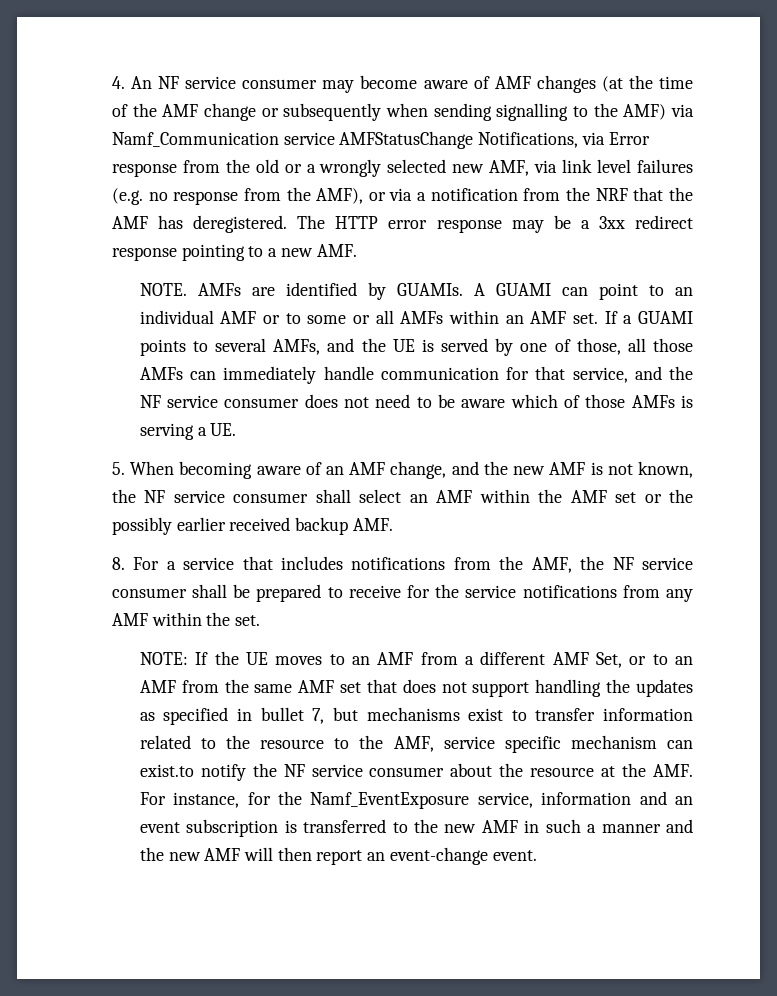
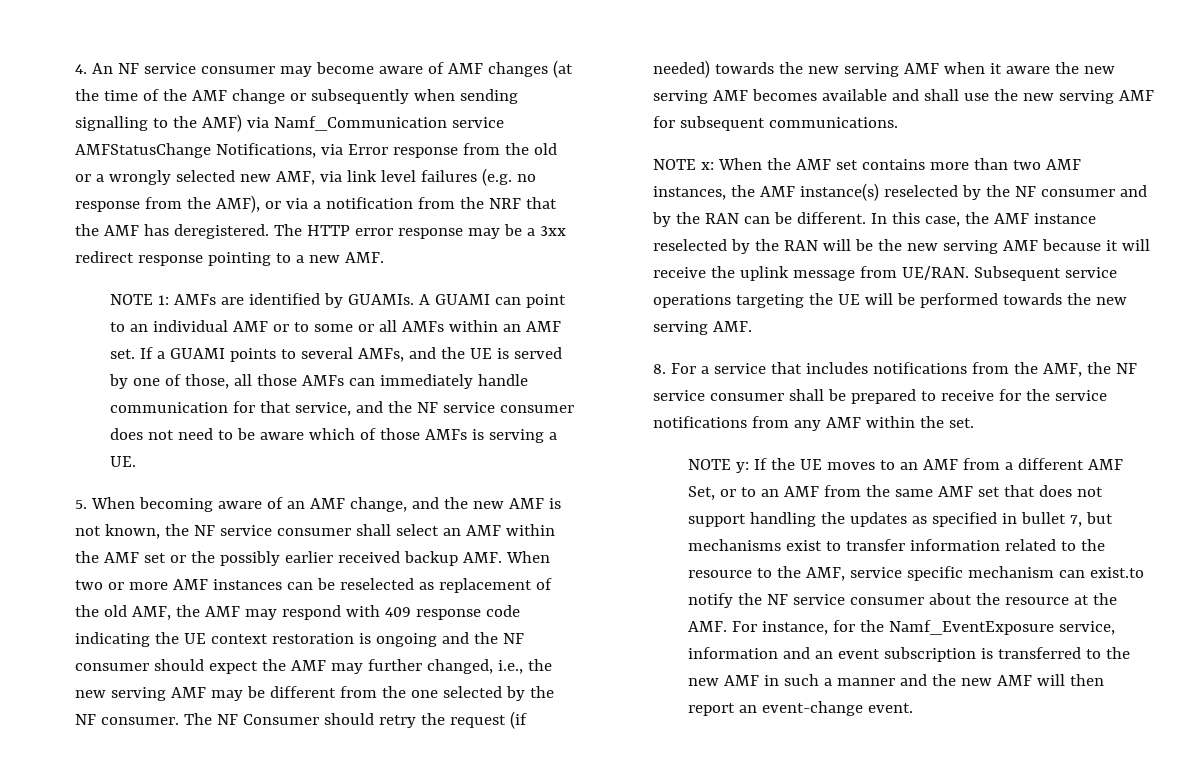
- NOTE. AMFs are identified by GUAMIs.
+ NOTE 1: AMFs are identified by GUAMIs.
- 5. When becoming aware of an AMF change, and the new AMF is not known, the NF service consumer shall select an AMF within the AMF set or the possibly earlier received backup AMF.
+ 5. When becoming aware of an AMF change, and the new AMF is not known, the NF service consumer shall select an AMF within the AMF set or the possibly earlier received backup AMF. When two or more AMF instances can be reselected as replacement of the old AMF, the AMF may respond with 409 response code indicating the UE context restoration is ongoing and the NF consumer should expect the AMF may further changed, i.e., the new serving AMF may be different from the one selected by the NF consumer. The NF Consumer should retry the request (if needed) towards the new serving AMF when it aware the new serving AMF becomes available and shall use the new serving AMF for subsequent communications.
+ NOTE x: When the AMF set contains more than two AMF instances, the AMF instance(s) reselected by the NF consumer and by the RAN can be different. In this case, the AMF instance reselected by the RAN will be the new serving AMF because it will receive the uplink message from UE/RAN. Subsequent service operations targeting the UE will be performed towards the new serving AMF.
- NOTE:
+ NOTE y:

